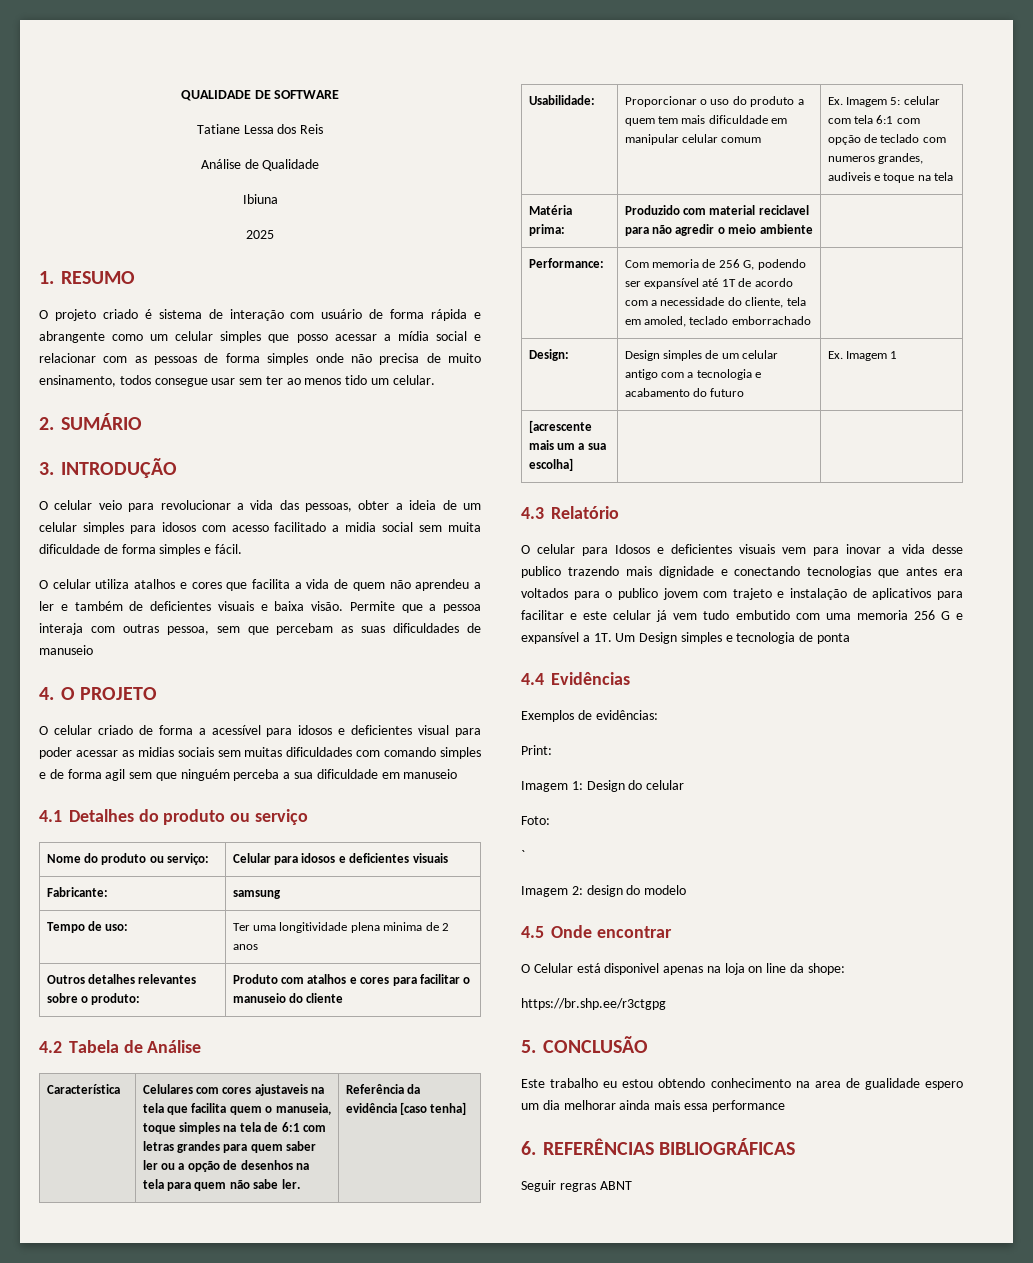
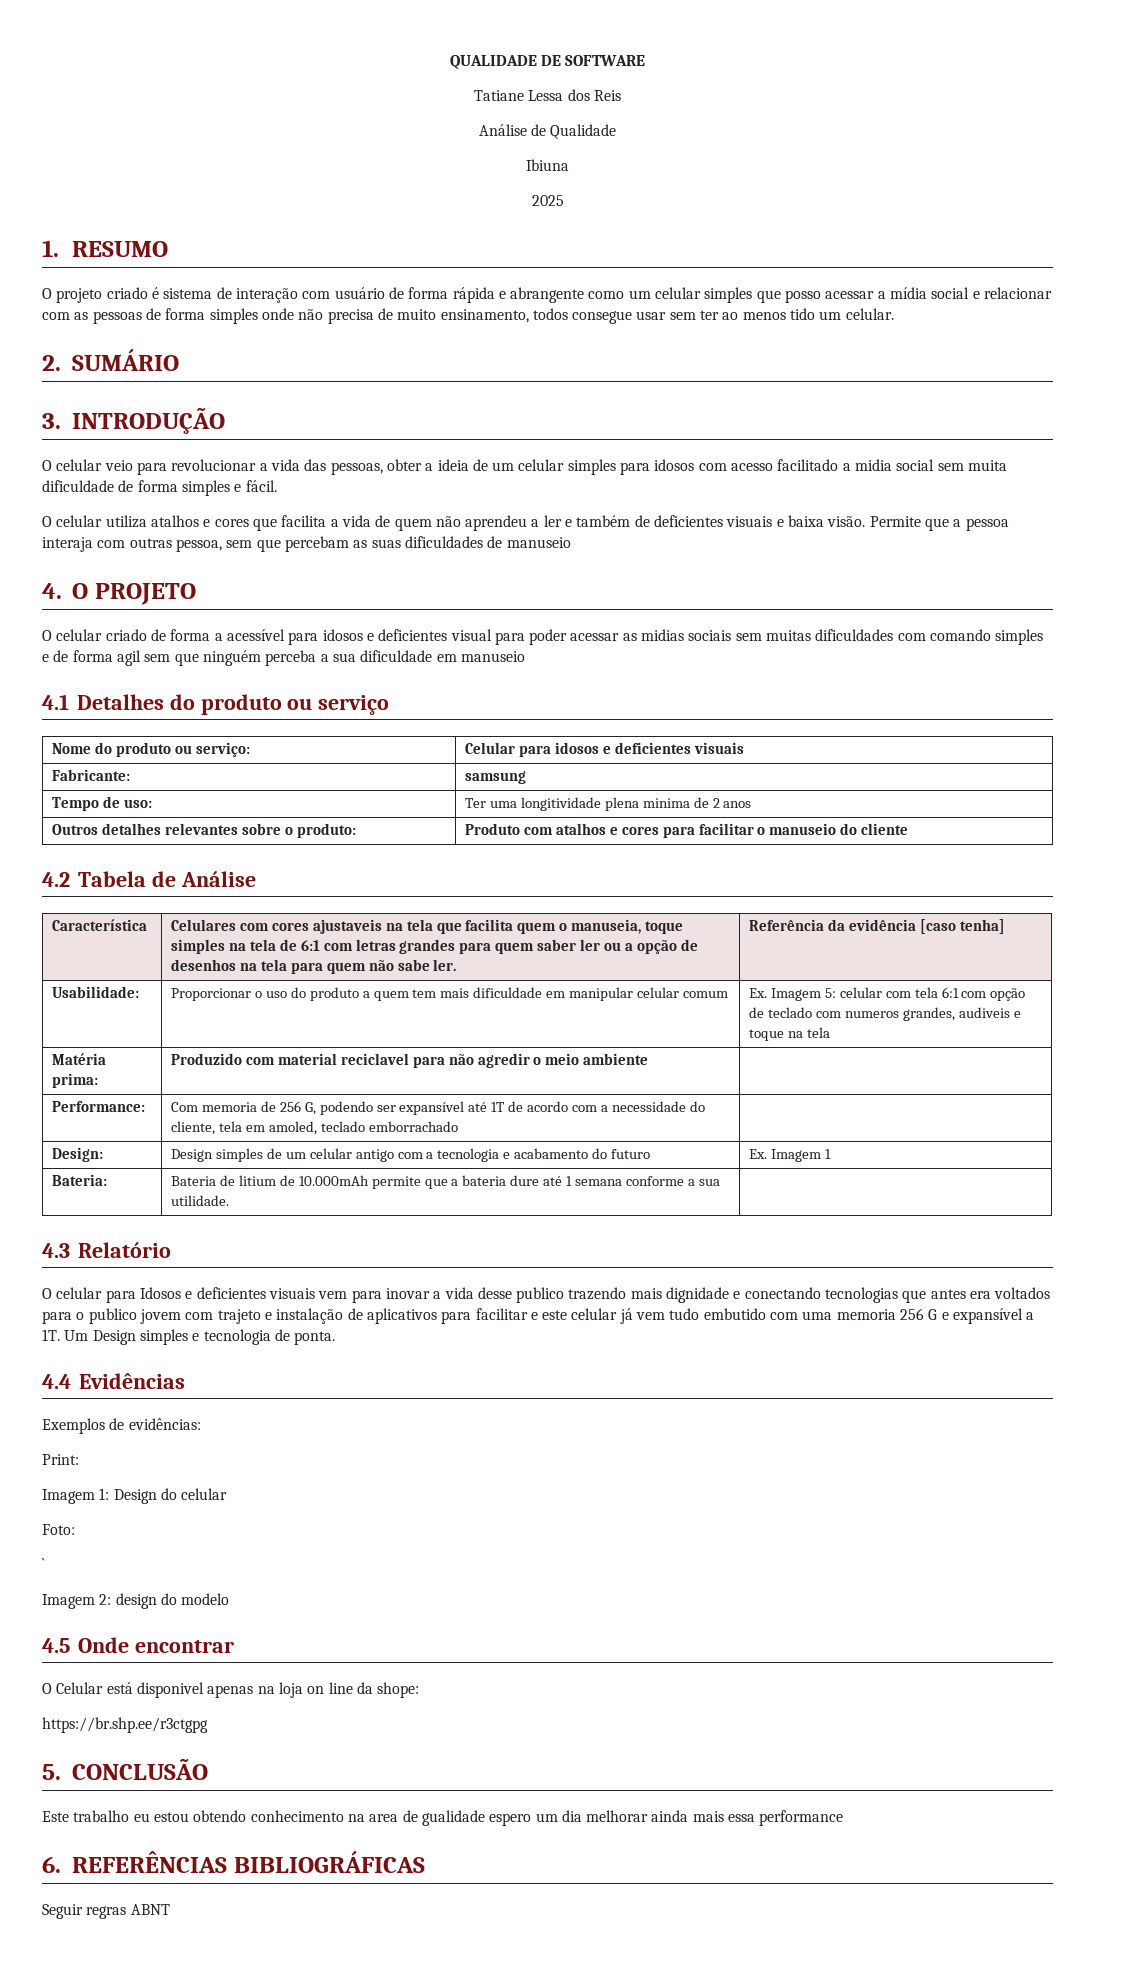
- [acrescente mais um a sua escolha] | |
+ Bateria: | Bateria de litium de 10.000mAh permite que a bateria dure até 1 semana conforme a sua utilidade. |
- Um Design simples e tecnologia de ponta
+ Um Design simples e tecnologia de ponta.

